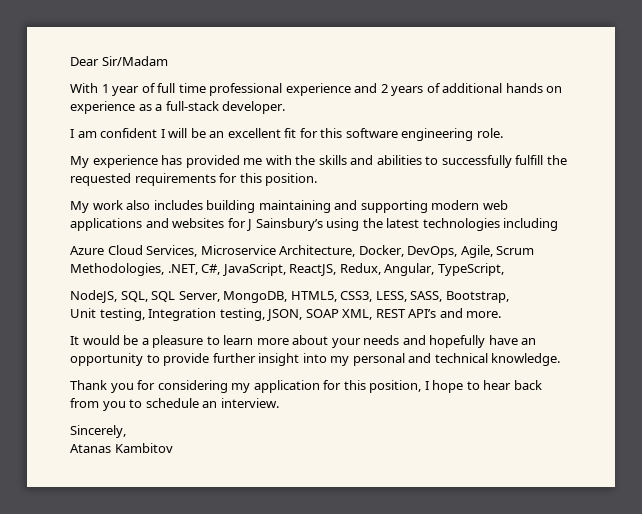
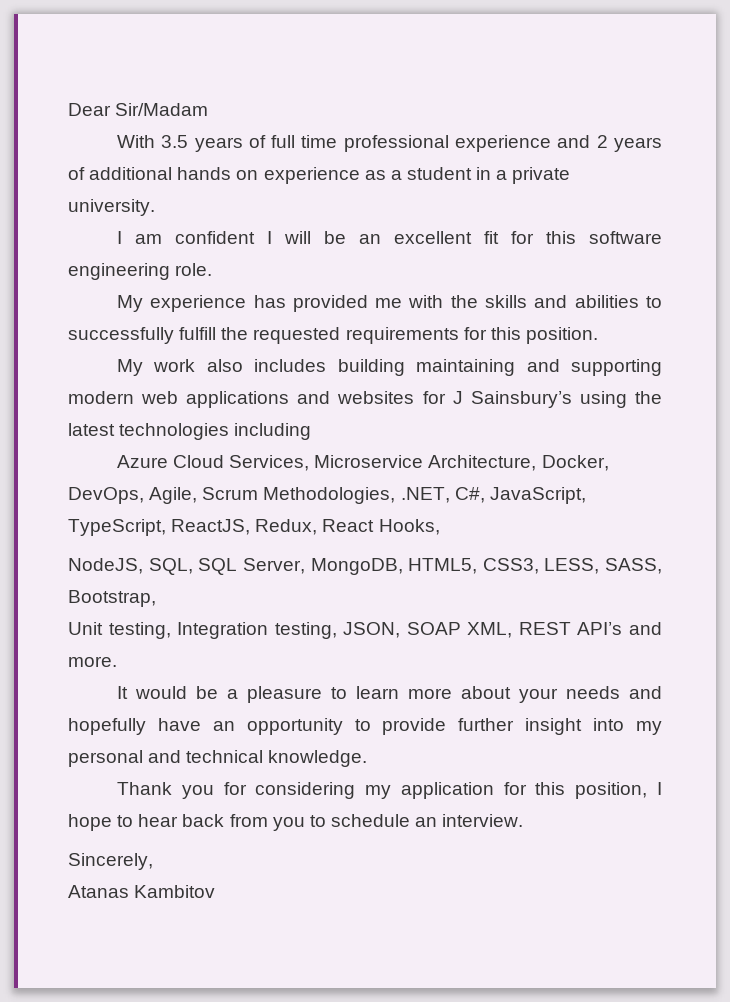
- With 1 year of full time professional experience and 2 years of additional hands on experience as a full-stack developer.
+ With 3.5 years of full time professional experience and 2 years of additional hands on experience as a student in a private university.
- Azure Cloud Services, Microservice Architecture, Docker, DevOps, Agile, Scrum Methodologies, .NET, C#, JavaScript, ReactJS, Redux, Angular, TypeScript,
+ Azure Cloud Services, Microservice Architecture, Docker, DevOps, Agile, Scrum Methodologies, .NET, C#, JavaScript, TypeScript, ReactJS, Redux, React Hooks,

